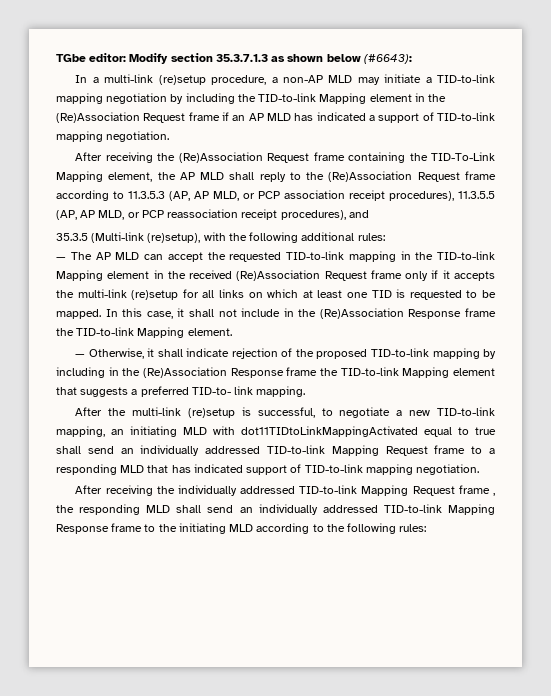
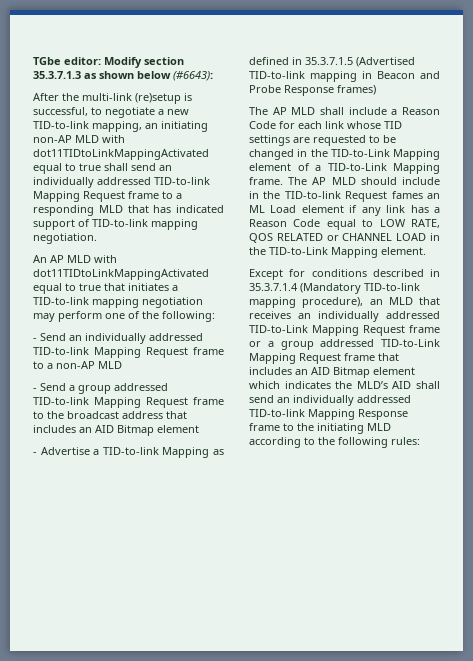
- In a multi-link (re)setup procedure, a non-AP MLD may initiate a TID-to-link mapping negotiation by including the TID-to-link Mapping element in the (Re)Association Request frame if an AP MLD has indicated a support of TID-to-link mapping negotiation.
- After receiving the (Re)Association Request frame containing the TID-To-Link Mapping element, the AP MLD shall reply to the (Re)Association Request frame according to 11.3.5.3 (AP, AP MLD, or PCP association receipt procedures), 11.3.5.5 (AP, AP MLD, or PCP reassociation receipt procedures), and
- 35.3.5 (Multi-link (re)setup), with the following additional rules:
- — The AP MLD can accept the requested TID-to-link mapping in the TID-to-link Mapping element in the received (Re)Association Request frame only if it accepts the multi-link (re)setup for all links on which at least one TID is requested to be mapped. In this case, it shall not include in the (Re)Association Response frame the TID-to-link Mapping element.
- — Otherwise, it shall indicate rejection of the proposed TID-to-link mapping by including in the (Re)Association Response frame the TID-to-link Mapping element that suggests a preferred TID-to- link mapping.
- After the multi-link (re)setup is successful, to negotiate a new TID-to-link mapping, an initiating MLD with dot11TIDtoLinkMappingActivated equal to true shall send an individually addressed TID-to-link Mapping Request frame to a responding MLD that has indicated support of TID-to-link mapping negotiation.
+ After the multi-link (re)setup is successful, to negotiate a new TID-to-link mapping, an initiating non-AP MLD with dot11TIDtoLinkMappingActivated equal to true shall send an individually addressed TID-to-link Mapping Request frame to a responding MLD that has indicated support of TID-to-link mapping negotiation.
- After receiving the individually addressed TID-to-link Mapping Request frame , the responding MLD shall send an individually addressed TID-to-link Mapping Response frame to the initiating MLD according to the following rules:
+ An AP MLD with dot11TIDtoLinkMappingActivated equal to true that initiates a TID-to-link mapping negotiation may perform one of the following:
+ - Send an individually addressed TID-to-link Mapping Request frame to a non-AP MLD
+ - Send a group addressed TID-to-link Mapping Request frame to the broadcast address that includes an AID Bitmap element
+ - Advertise a TID-to-link Mapping as defined in 35.3.7.1.5 (Advertised TID-to-link mapping in Beacon and Probe Response frames)
+ The AP MLD shall include a Reason Code for each link whose TID settings are requested to be changed in the TID-to-Link Mapping element of a TID-to-Link Mapping frame. The AP MLD should include in the TID-to-link Request fames an ML Load element if any link has a Reason Code equal to LOW RATE, QOS RELATED or CHANNEL LOAD in the TID-to-Link Mapping element.
+ Except for conditions described in 35.3.7.1.4 (Mandatory TID-to-link mapping procedure), an MLD that receives an individually addressed TID-to-Link Mapping Request frame or a group addressed TID-to-Link Mapping Request frame that includes an AID Bitmap element which indicates the MLD’s AID shall send an individually addressed TID-to-link Mapping Response frame to the initiating MLD according to the following rules:

